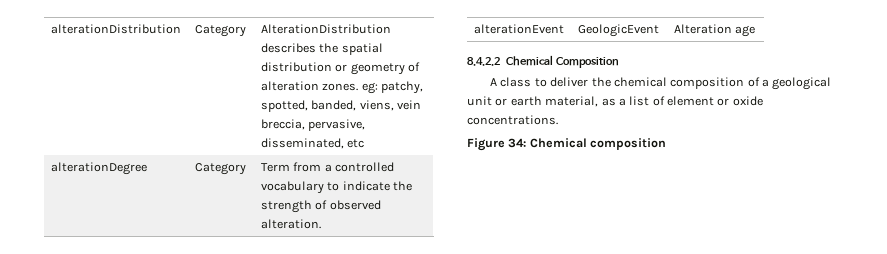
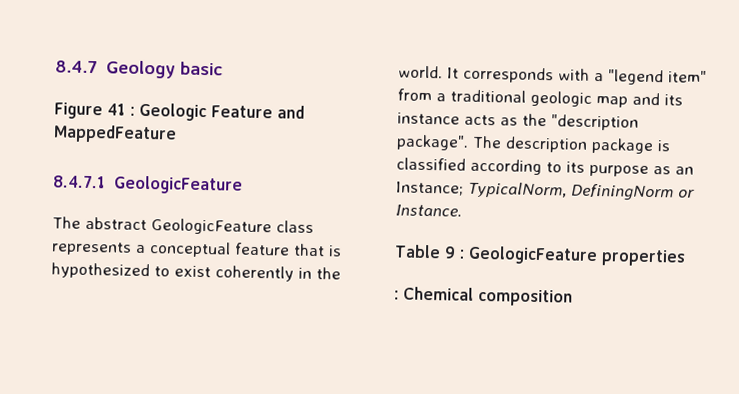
- alterationDistribution | Category | AlterationDistribution describes the spatial distribution or geometry of alteration zones. eg: patchy, spotted, banded, viens, vein breccia, pervasive, disseminated, etc
- alterationDegree | Category | Term from a controlled vocabulary to indicate the strength of observed alteration.
- alterationEvent | GeologicEvent | Alteration age
- 8.4.2.2 Chemical Composition
- A class to deliver the chemical composition of a geological unit or earth material, as a list of element or oxide concentrations.
- Figure 34: Chemical composition
+ 8.4.7 Geology basic
+ Figure 41 : Geologic Feature and MappedFeature
+ 8.4.7.1 GeologicFeature
+ The abstract GeologicFeature class represents a conceptual feature that is hypothesized to exist coherently in the world. It corresponds with a "legend item" from a traditional geologic map and its instance acts as the "description package". The description package is classified according to its purpose as an Instance; TypicalNorm, DefiningNorm or Instance.
+ Table 9 : GeologicFeature properties
+ : Chemical composition

